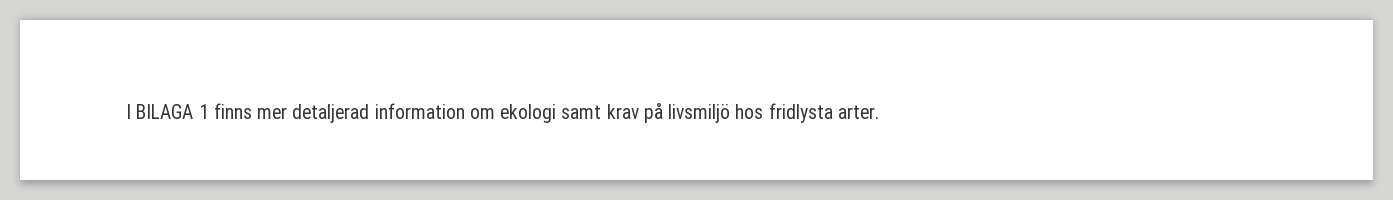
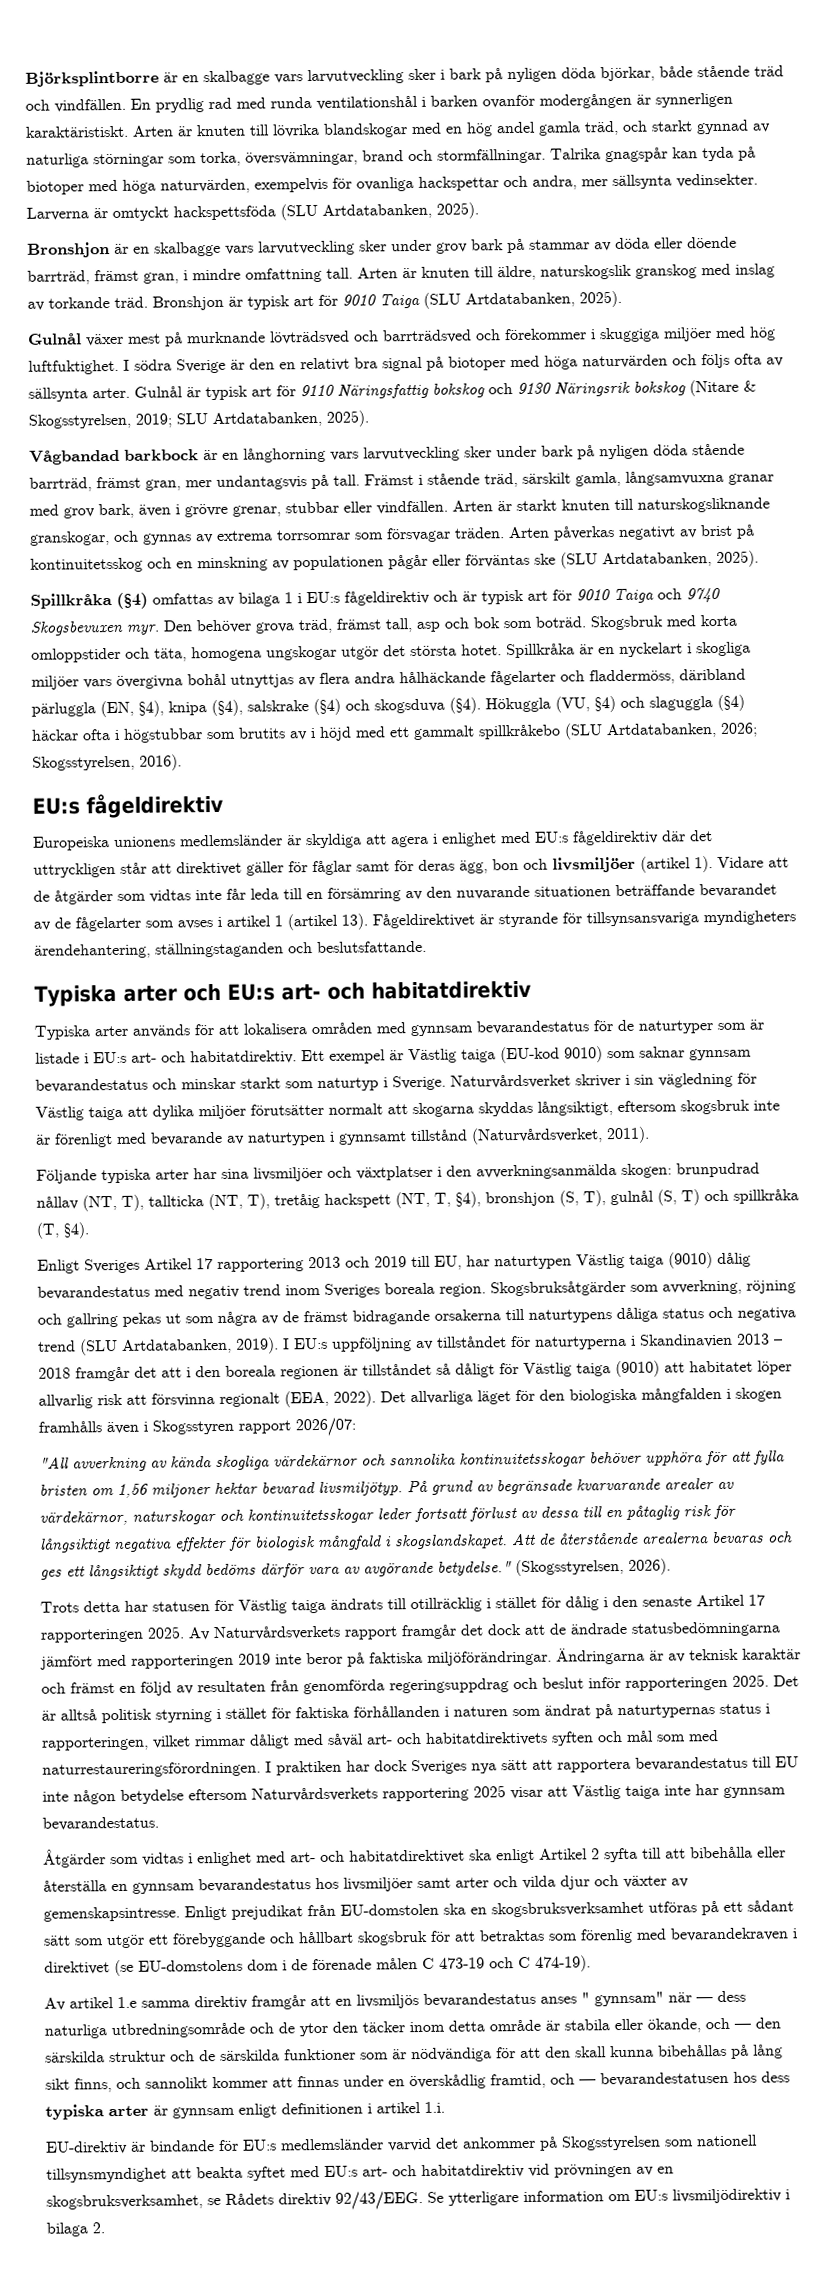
- I BILAGA 1 finns mer detaljerad information om ekologi samt krav på livsmiljö hos fridlysta arter.
+ Björksplintborre är en skalbagge vars larvutveckling sker i bark på nyligen döda björkar, både stående träd och vindfällen. En prydlig rad med runda ventilationshål i barken ovanför modergången är synnerligen karaktäristiskt. Arten är knuten till lövrika blandskogar med en hög andel gamla träd, och starkt gynnad av naturliga störningar som torka, översvämningar, brand och stormfällningar. Talrika gnagspår kan tyda på biotoper med höga naturvärden, exempelvis för ovanliga hackspettar och andra, mer sällsynta vedinsekter. Larverna är omtyckt hackspettsföda (SLU Artdatabanken, 2025).
+ Bronshjon är en skalbagge vars larvutveckling sker under grov bark på stammar av döda eller döende barrträd, främst gran, i mindre omfattning tall. Arten är knuten till äldre, naturskogslik granskog med inslag av torkande träd. Bronshjon är typisk art för 9010 Taiga (SLU Artdatabanken, 2025).
+ Gulnål växer mest på murknande lövträdsved och barrträdsved och förekommer i skuggiga miljöer med hög luftfuktighet. I södra Sverige är den en relativt bra signal på biotoper med höga naturvärden och följs ofta av sällsynta arter. Gulnål är typisk art för 9110 Näringsfattig bokskog och 9130 Näringsrik bokskog (Nitare & Skogsstyrelsen, 2019; SLU Artdatabanken, 2025).
+ Vågbandad barkbock är en långhorning vars larvutveckling sker under bark på nyligen döda stående barrträd, främst gran, mer undantagsvis på tall. Främst i stående träd, särskilt gamla, långsamvuxna granar med grov bark, även i grövre grenar, stubbar eller vindfällen. Arten är starkt knuten till naturskogsliknande granskogar, och gynnas av extrema torrsomrar som försvagar träden. Arten påverkas negativt av brist på kontinuitetsskog och en minskning av populationen pågår eller förväntas ske (SLU Artdatabanken, 2025).
+ Spillkråka (§4) omfattas av bilaga 1 i EU:s fågeldirektiv och är typisk art för 9010 Taiga och 9740 Skogsbevuxen myr. Den behöver grova träd, främst tall, asp och bok som boträd. Skogsbruk med korta omloppstider och täta, homogena ungskogar utgör det största hotet. Spillkråka är en nyckelart i skogliga miljöer vars övergivna bohål utnyttjas av flera andra hålhäckande fågelarter och fladdermöss, däribland pärluggla (EN, §4), knipa (§4), salskrake (§4) och skogsduva (§4). Hökuggla (VU, §4) och slaguggla (§4) häckar ofta i högstubbar som brutits av i höjd med ett gammalt spillkråkebo (SLU Artdatabanken, 2026; Skogsstyrelsen, 2016).
+ EU:s fågeldirektiv
+ Europeiska unionens medlemsländer är skyldiga att agera i enlighet med EU:s fågeldirektiv där det uttryckligen står att direktivet gäller för fåglar samt för deras ägg, bon och livsmiljöer (artikel 1). Vidare att de åtgärder som vidtas inte får leda till en försämring av den nuvarande situationen beträffande bevarandet av de fågelarter som avses i artikel 1 (artikel 13). Fågeldirektivet är styrande för tillsynsansvariga myndigheters ärendehantering, ställningstaganden och beslutsfattande.
+ Typiska arter och EU:s art- och habitatdirektiv
+ Typiska arter används för att lokalisera områden med gynnsam bevarandestatus för de naturtyper som är listade i EU:s art- och habitatdirektiv. Ett exempel är Västlig taiga (EU-kod 9010) som saknar gynnsam bevarandestatus och minskar starkt som naturtyp i Sverige. Naturvårdsverket skriver i sin vägledning för Västlig taiga att dylika miljöer förutsätter normalt att skogarna skyddas långsiktigt, eftersom skogsbruk inte är förenligt med bevarande av naturtypen i gynnsamt tillstånd (Naturvårdsverket, 2011).
+ Följande typiska arter har sina livsmiljöer och växtplatser i den avverkningsanmälda skogen: brunpudrad nållav (NT, T), tallticka (NT, T), tretåig hackspett (NT, T, §4), bronshjon (S, T), gulnål (S, T) och spillkråka (T, §4).
+ Enligt Sveriges Artikel 17 rapportering 2013 och 2019 till EU, har naturtypen Västlig taiga (9010) dålig bevarandestatus med negativ trend inom Sveriges boreala region. Skogsbruksåtgärder som avverkning, röjning och gallring pekas ut som några av de främst bidragande orsakerna till naturtypens dåliga status och negativa trend (SLU Artdatabanken, 2019). I EU:s uppföljning av tillståndet för naturtyperna i Skandinavien 2013 – 2018 framgår det att i den boreala regionen är tillståndet så dåligt för Västlig taiga (9010) att habitatet löper allvarlig risk att försvinna regionalt (EEA, 2022). Det allvarliga läget för den biologiska mångfalden i skogen framhålls även i Skogsstyren rapport 2026/07:
+ "All avverkning av kända skogliga värdekärnor och sannolika kontinuitetsskogar behöver upphöra för att fylla bristen om 1,56 miljoner hektar bevarad livsmiljötyp. På grund av begränsade kvarvarande arealer av värdekärnor, naturskogar och kontinuitetsskogar leder fortsatt förlust av dessa till en påtaglig risk för långsiktigt negativa effekter för biologisk mångfald i skogslandskapet. Att de återstående arealerna bevaras och ges ett långsiktigt skydd bedöms därför vara av avgörande betydelse." (Skogsstyrelsen, 2026).
+ Trots detta har statusen för Västlig taiga ändrats till otillräcklig i stället för dålig i den senaste Artikel 17 rapporteringen 2025. Av Naturvårdsverkets rapport framgår det dock att de ändrade statusbedömningarna jämfört med rapporteringen 2019 inte beror på faktiska miljöförändringar. Ändringarna är av teknisk karaktär och främst en följd av resultaten från genomförda regeringsuppdrag och beslut inför rapporteringen 2025. Det är alltså politisk styrning i stället för faktiska förhållanden i naturen som ändrat på naturtypernas status i rapporteringen, vilket rimmar dåligt med såväl art- och habitatdirektivets syften och mål som med naturrestaureringsförordningen. I praktiken har dock Sveriges nya sätt att rapportera bevarandestatus till EU inte någon betydelse eftersom Naturvårdsverkets rapportering 2025 visar att Västlig taiga inte har gynnsam bevarandestatus.
+ Åtgärder som vidtas i enlighet med art- och habitatdirektivet ska enligt Artikel 2 syfta till att bibehålla eller återställa en gynnsam bevarandestatus hos livsmiljöer samt arter och vilda djur och växter av gemenskapsintresse. Enligt prejudikat från EU-domstolen ska en skogsbruksverksamhet utföras på ett sådant sätt som utgör ett förebyggande och hållbart skogsbruk för att betraktas som förenlig med bevarandekraven i direktivet (se EU-domstolens dom i de förenade målen C 473-19 och C 474-19).
+ Av artikel 1.e samma direktiv framgår att en livsmiljös bevarandestatus anses " gynnsam" när — dess naturliga utbredningsområde och de ytor den täcker inom detta område är stabila eller ökande, och — den särskilda struktur och de särskilda funktioner som är nödvändiga för att den skall kunna bibehållas på lång sikt finns, och sannolikt kommer att finnas under en överskådlig framtid, och — bevarandestatusen hos dess typiska arter är gynnsam enligt definitionen i artikel 1.i.
+ EU-direktiv är bindande för EU:s medlemsländer varvid det ankommer på Skogsstyrelsen som nationell tillsynsmyndighet att beakta syftet med EU:s art- och habitatdirektiv vid prövningen av en skogsbruksverksamhet, se Rådets direktiv 92/43/EEG. Se ytterligare information om EU:s livsmiljödirektiv i bilaga 2.

